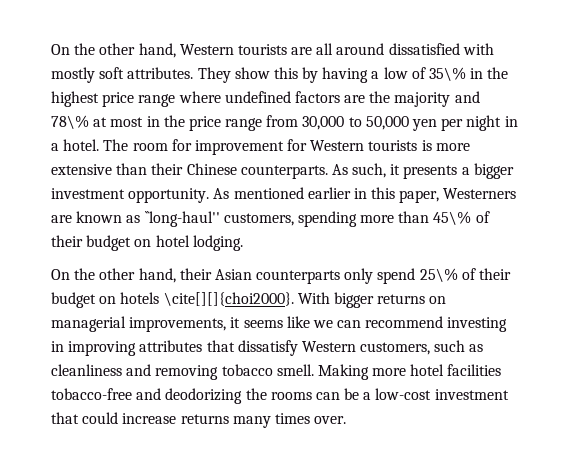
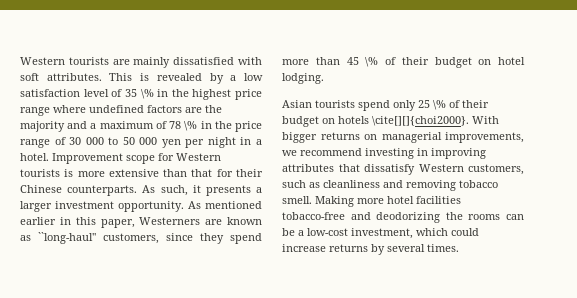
- On the other hand, Western tourists are all around dissatisfied with mostly soft attributes.
+ Western tourists are mainly dissatisfied with soft attributes.
- They show this by having a low of 35\% in the highest price range where undefined factors are the majority and 78\% at most in the price range from 30,000 to 50,000 yen per night in a hotel.
+ This is revealed by a low satisfaction level of 35 \% in the highest price range where undefined factors are the majority and a maximum of 78 \% in the price range of 30 000 to 50 000 yen per night in a hotel.
- The room for improvement for Western tourists is more extensive than their Chinese counterparts.
+ Improvement scope for Western tourists is more extensive than that for their Chinese counterparts.
- As such, it presents a bigger investment opportunity.
+ As such, it presents a larger investment opportunity.
- As mentioned earlier in this paper, Westerners are known as ``long-haul'' customers, spending more than 45\% of their budget on hotel lodging.
+ As mentioned earlier in this paper, Westerners are known as ``long-haul'' customers, since they spend more than 45 \% of their budget on hotel lodging.
- On the other hand, their Asian counterparts only spend 25\% of their budget on hotels \cite[][]{choi2000}.
+ Asian tourists spend only 25 \% of their budget on hotels \cite[][]{choi2000}.
- With bigger returns on managerial improvements, it seems like we can recommend investing in improving attributes that dissatisfy Western customers, such as cleanliness and removing tobacco smell.
+ With bigger returns on managerial improvements, we recommend investing in improving attributes that dissatisfy Western customers, such as cleanliness and removing tobacco smell.
- Making more hotel facilities tobacco-free and deodorizing the rooms can be a low-cost investment that could increase returns many times over.
+ Making more hotel facilities tobacco-free and deodorizing the rooms can be a low-cost investment, which could increase returns by several times.

